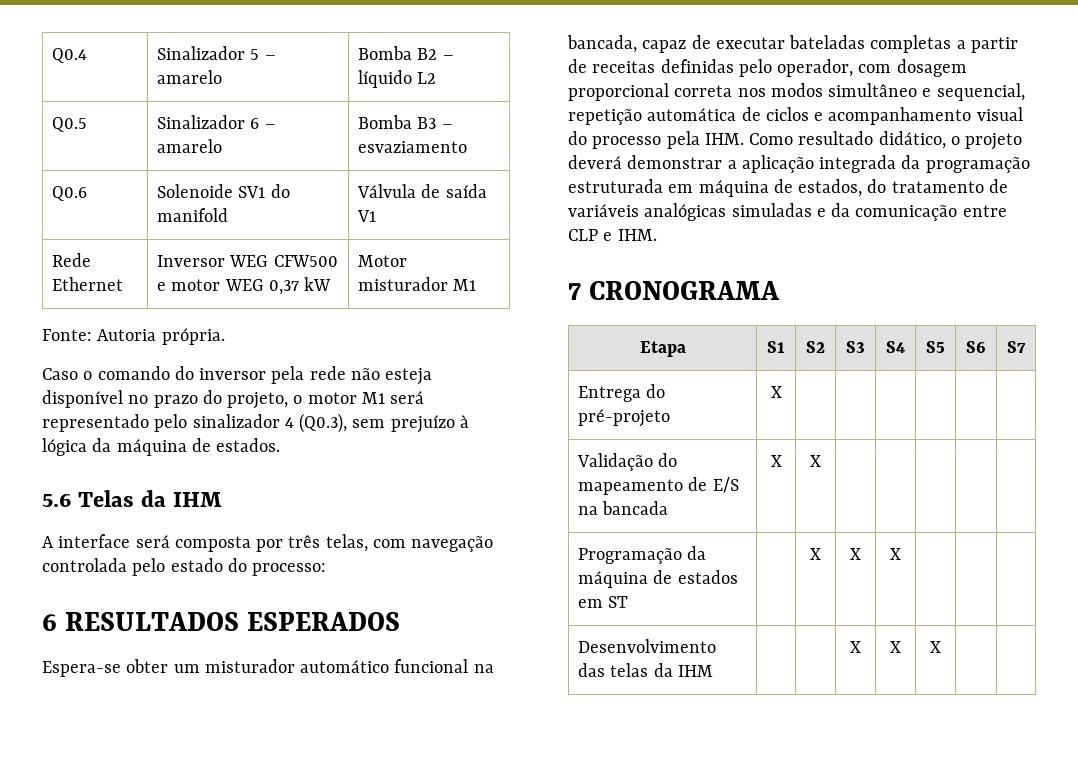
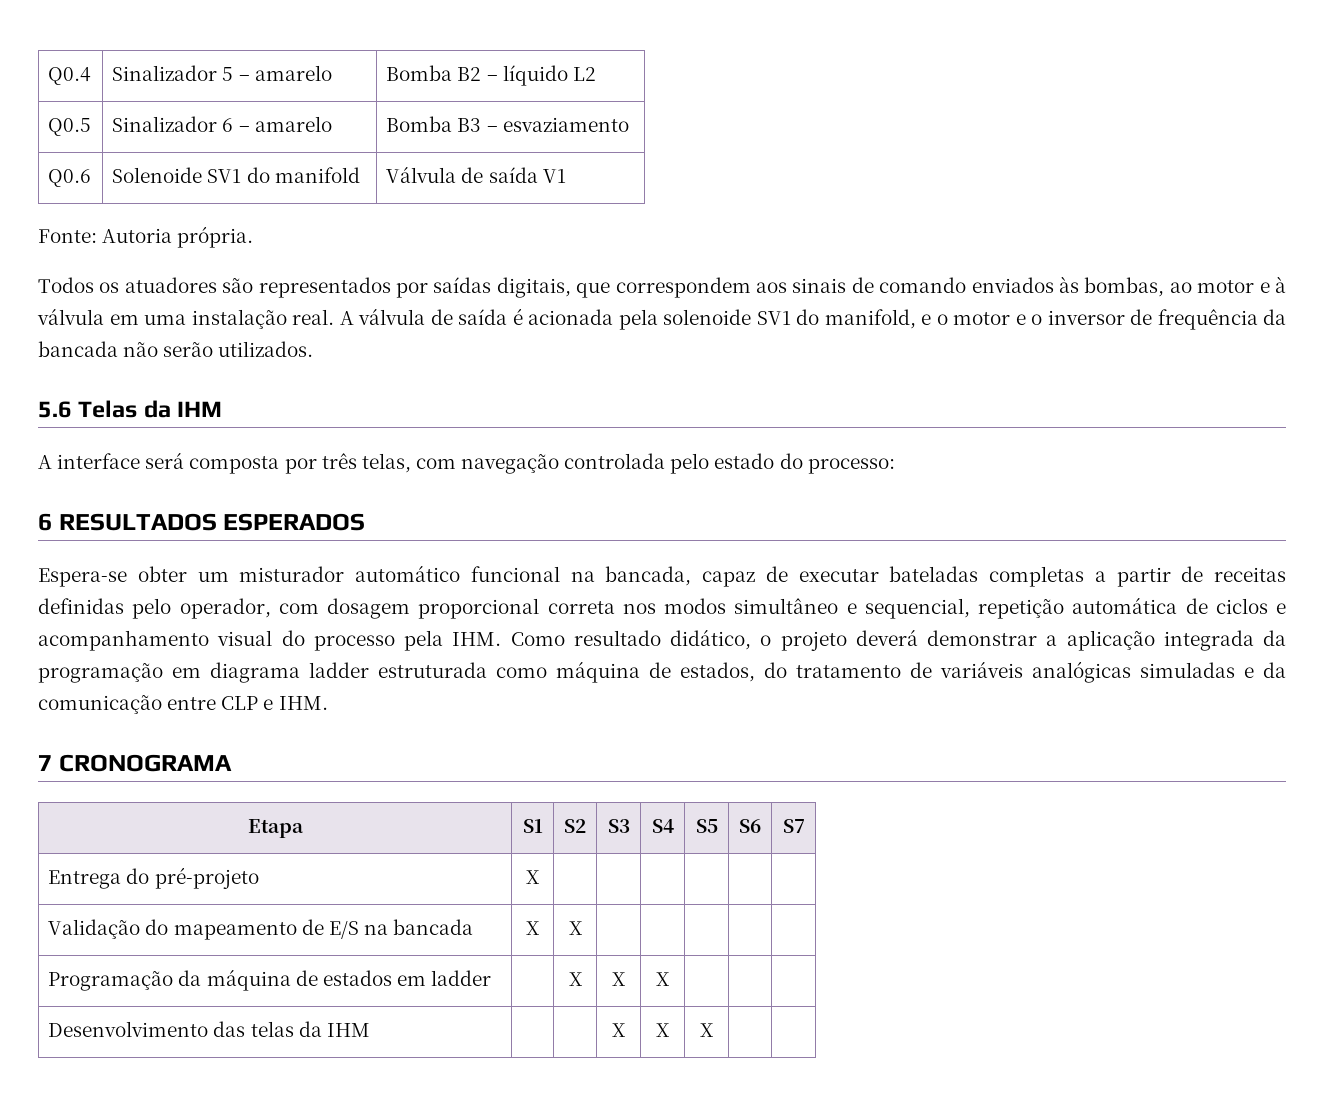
- Rede Ethernet | Inversor WEG CFW500 e motor WEG 0,37 kW | Motor misturador M1
  Fonte: Autoria própria.
- Caso o comando do inversor pela rede não esteja disponível no prazo do projeto, o motor M1 será representado pelo sinalizador 4 (Q0.3), sem prejuízo à lógica da máquina de estados.
+ Todos os atuadores são representados por saídas digitais, que correspondem aos sinais de comando enviados às bombas, ao motor e à válvula em uma instalação real. A válvula de saída é acionada pela solenoide SV1 do manifold, e o motor e o inversor de frequência da bancada não serão utilizados.
- Espera-se obter um misturador automático funcional na bancada, capaz de executar bateladas completas a partir de receitas definidas pelo operador, com dosagem proporcional correta nos modos simultâneo e sequencial, repetição automática de ciclos e acompanhamento visual do processo pela IHM. Como resultado didático, o projeto deverá demonstrar a aplicação integrada da programação estruturada em máquina de estados, do tratamento de variáveis analógicas simuladas e da comunicação entre CLP e IHM.
+ Espera-se obter um misturador automático funcional na bancada, capaz de executar bateladas completas a partir de receitas definidas pelo operador, com dosagem proporcional correta nos modos simultâneo e sequencial, repetição automática de ciclos e acompanhamento visual do processo pela IHM. Como resultado didático, o projeto deverá demonstrar a aplicação integrada da programação em diagrama ladder estruturada como máquina de estados, do tratamento de variáveis analógicas simuladas e da comunicação entre CLP e IHM.
- Programação da máquina de estados em ST | | X | X | X | | |
+ Programação da máquina de estados em ladder | | X | X | X | | |

